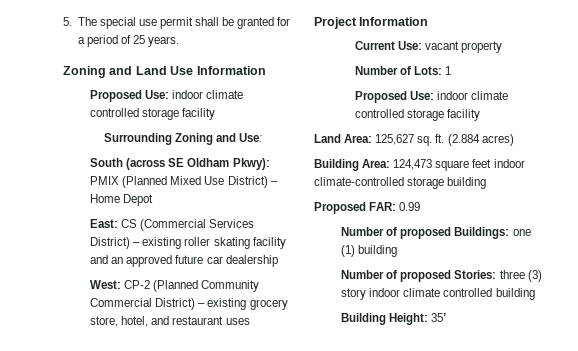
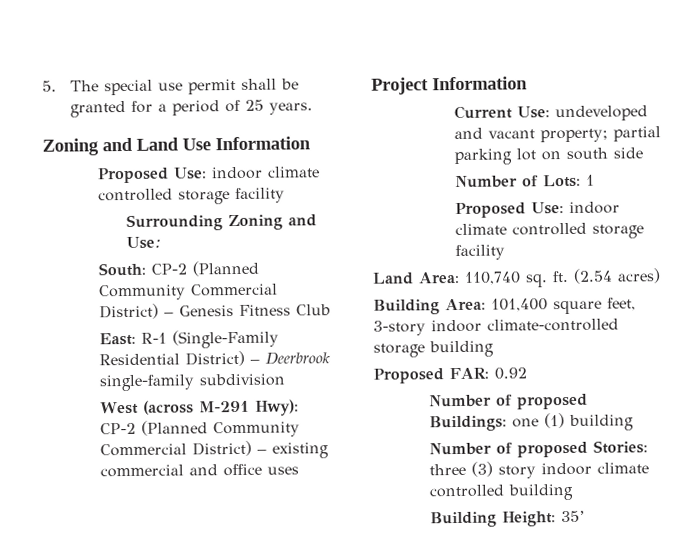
- South (across SE Oldham Pkwy): PMIX (Planned Mixed Use District) – Home Depot
- East: CS (Commercial Services District) – existing roller skating facility and an approved future car dealership
- West: CP-2 (Planned Community Commercial District) – existing grocery store, hotel, and restaurant uses
+ South: CP-2 (Planned Community Commercial District) – Genesis Fitness Club
+ East: R-1 (Single-Family Residential District) – Deerbrook single-family subdivision
+ West (across M-291 Hwy): CP-2 (Planned Community Commercial District) – existing commercial and office uses
- Current Use: vacant property
+ Current Use: undeveloped and vacant property; partial parking lot on south side
- Land Area: 125,627 sq. ft.
+ Land Area: 110,740 sq. ft.
- (2.884 acres)
+ (2.54 acres)
- Building Area: 124,473 square feet indoor climate-controlled storage building
+ Building Area: 101,400 square feet, 3-story indoor climate-controlled storage building
- Proposed FAR: 0.99
+ Proposed FAR: 0.92

